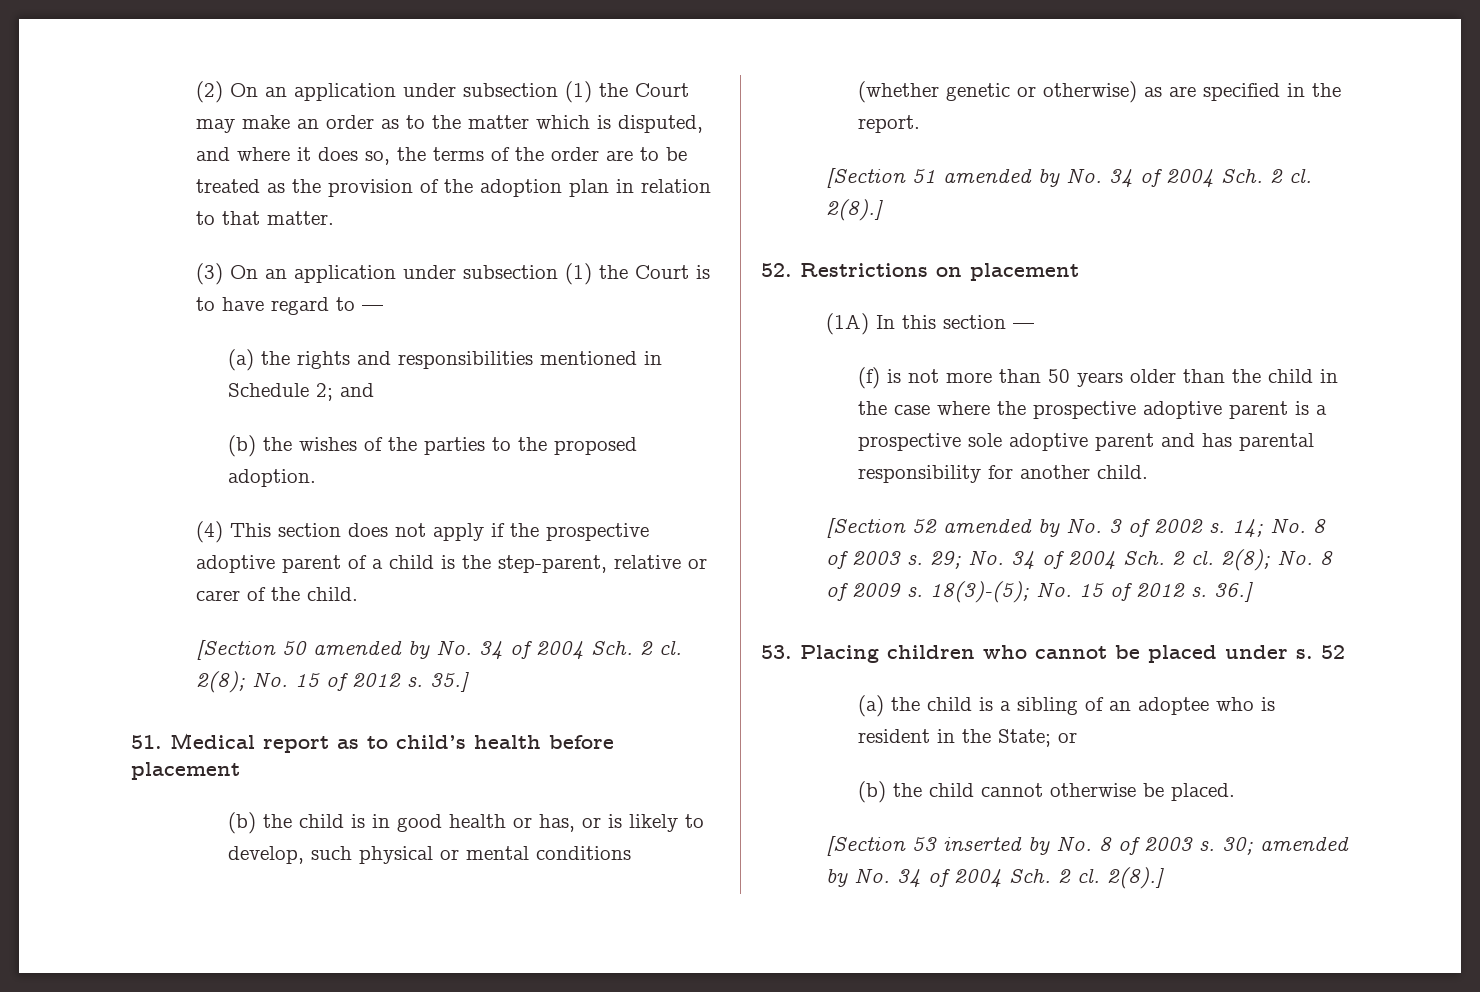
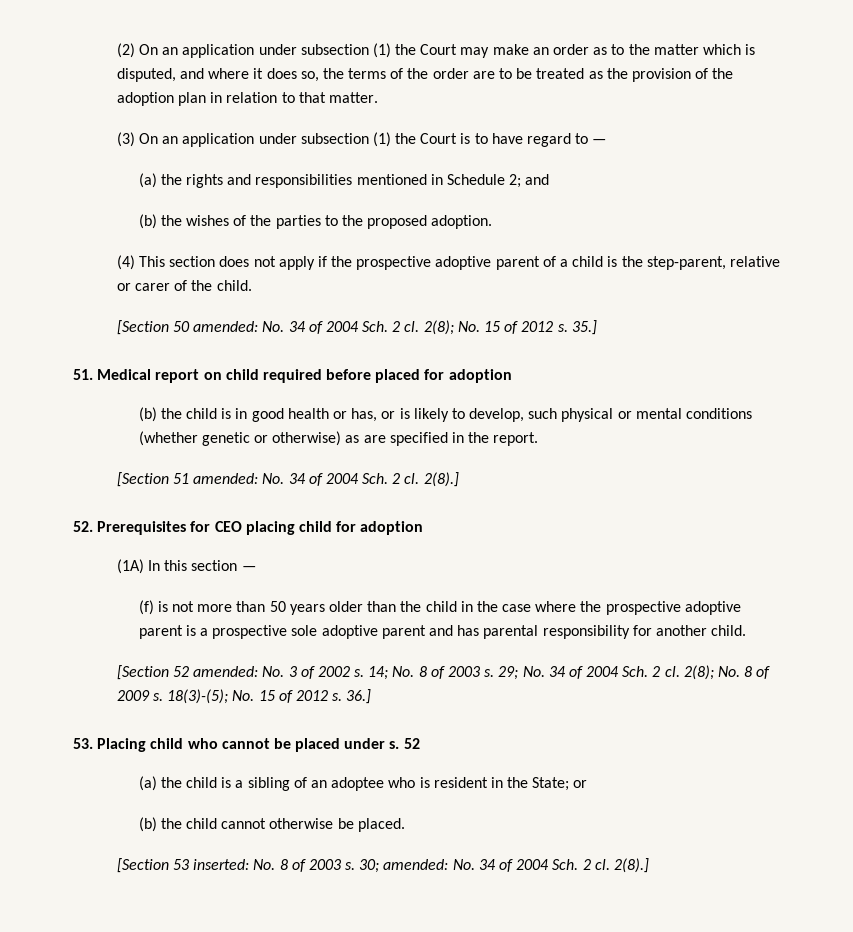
- [Section 50 amended by No. 34 of 2004 Sch. 2 cl.
+ [Section 50 amended: No. 34 of 2004 Sch. 2 cl.
- 51. Medical report as to child’s health before placement
+ 51. Medical report on child required before placed for adoption
- [Section 51 amended by No. 34 of 2004 Sch. 2 cl.
+ [Section 51 amended: No. 34 of 2004 Sch. 2 cl.
- 52. Restrictions on placement
+ 52. Prerequisites for CEO placing child for adoption
- [Section 52 amended by No. 3 of 2002 s.
+ [Section 52 amended: No. 3 of 2002 s.
- 53. Placing children who cannot be placed under s.
+ 53. Placing child who cannot be placed under s.
- [Section 53 inserted by No. 8 of 2003 s.
+ [Section 53 inserted: No. 8 of 2003 s.
- 30; amended by No. 34 of 2004 Sch. 2 cl.
+ 30; amended: No. 34 of 2004 Sch. 2 cl.

